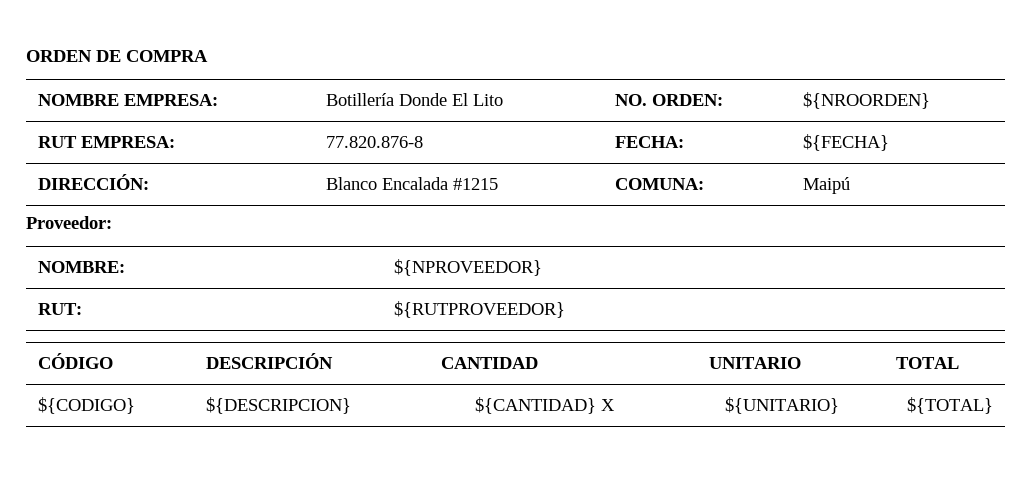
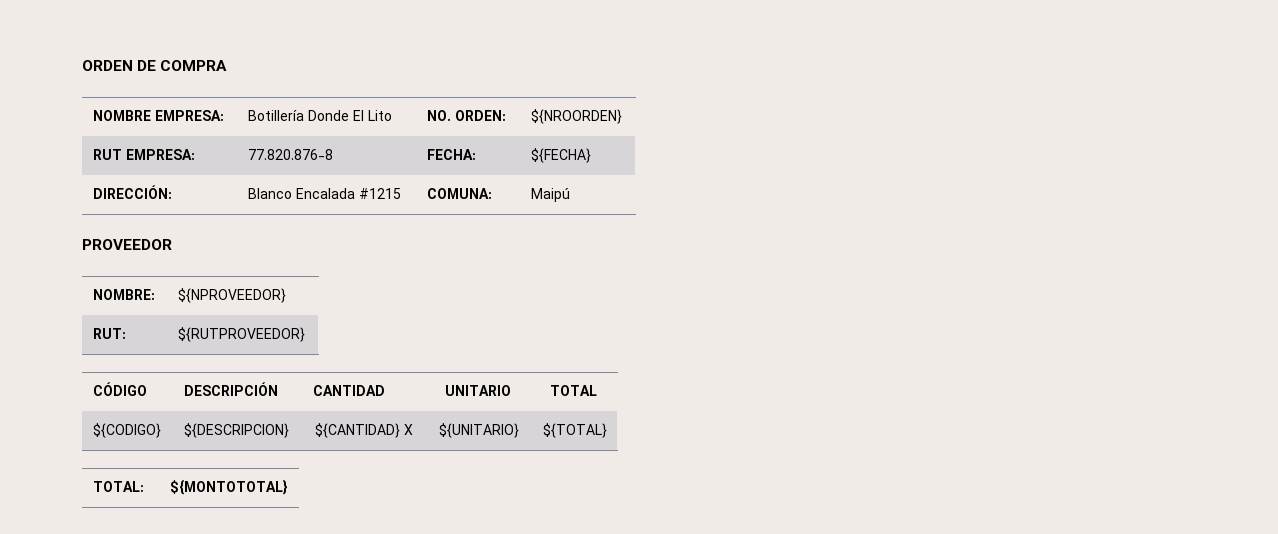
- Proveedor:
+ PROVEEDOR
+ TOTAL: | ${MONTOTOTAL}

